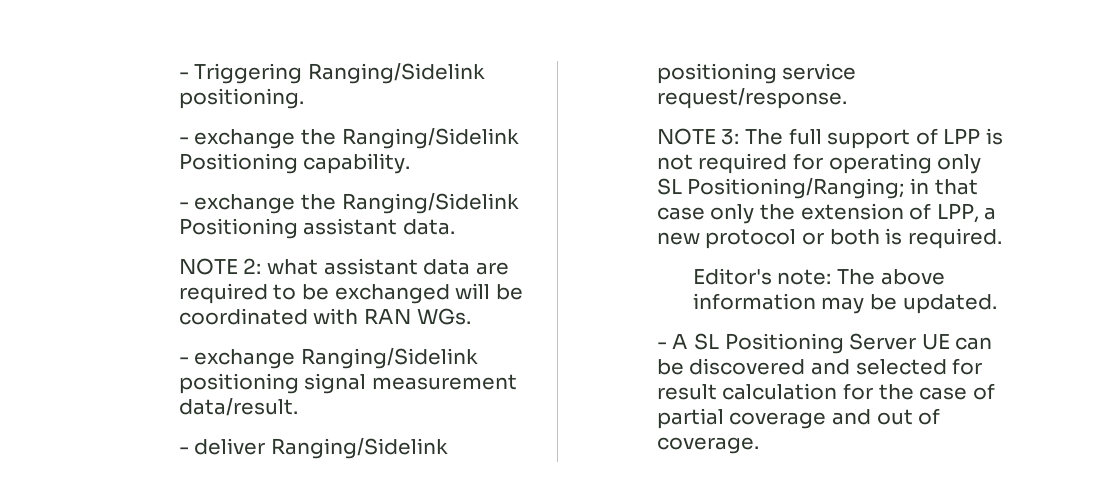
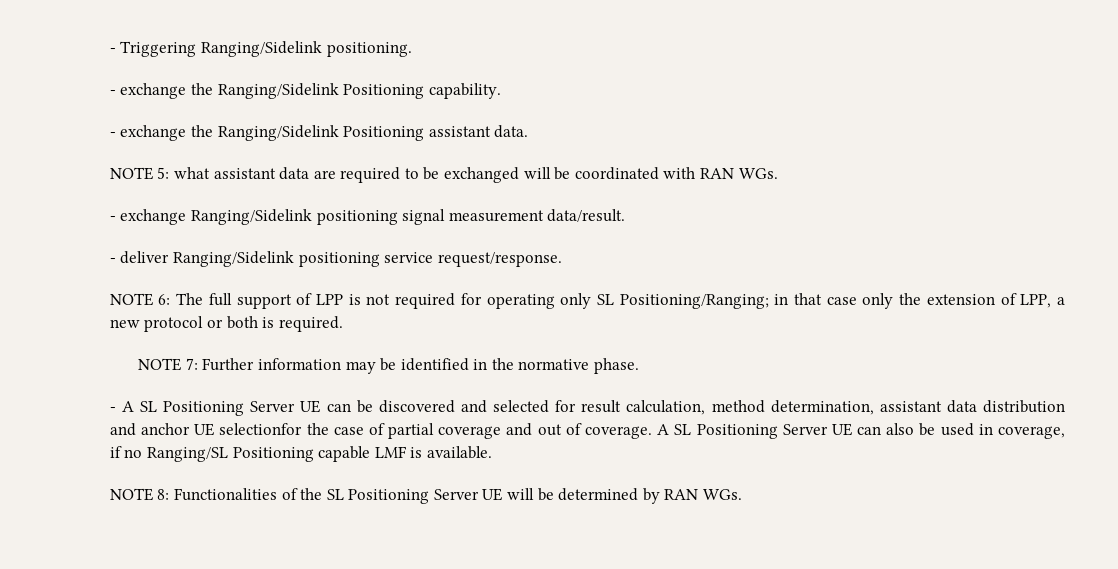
- NOTE 2: what assistant data are required to be exchanged will be coordinated with RAN WGs.
+ NOTE 5: what assistant data are required to be exchanged will be coordinated with RAN WGs.
- NOTE 3: The full support of LPP is not required for operating only SL Positioning/Ranging; in that case only the extension of LPP, a new protocol or both is required.
+ NOTE 6: The full support of LPP is not required for operating only SL Positioning/Ranging; in that case only the extension of LPP, a new protocol or both is required.
- Editor's note: The above information may be updated.
+ NOTE 7: Further information may be identified in the normative phase.
- - A SL Positioning Server UE can be discovered and selected for result calculation for the case of partial coverage and out of coverage.
+ - A SL Positioning Server UE can be discovered and selected for result calculation, method determination, assistant data distribution and anchor UE selectionfor the case of partial coverage and out of coverage.
+ A SL Positioning Server UE can also be used in coverage, if no Ranging/SL Positioning capable LMF is available.
+ NOTE 8: Functionalities of the SL Positioning Server UE will be determined by RAN WGs.

